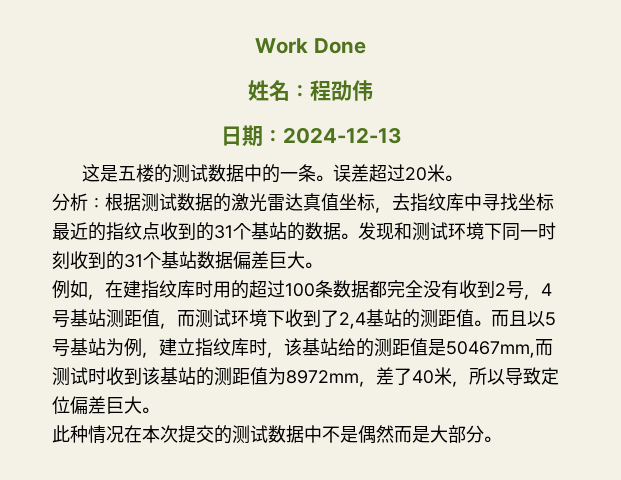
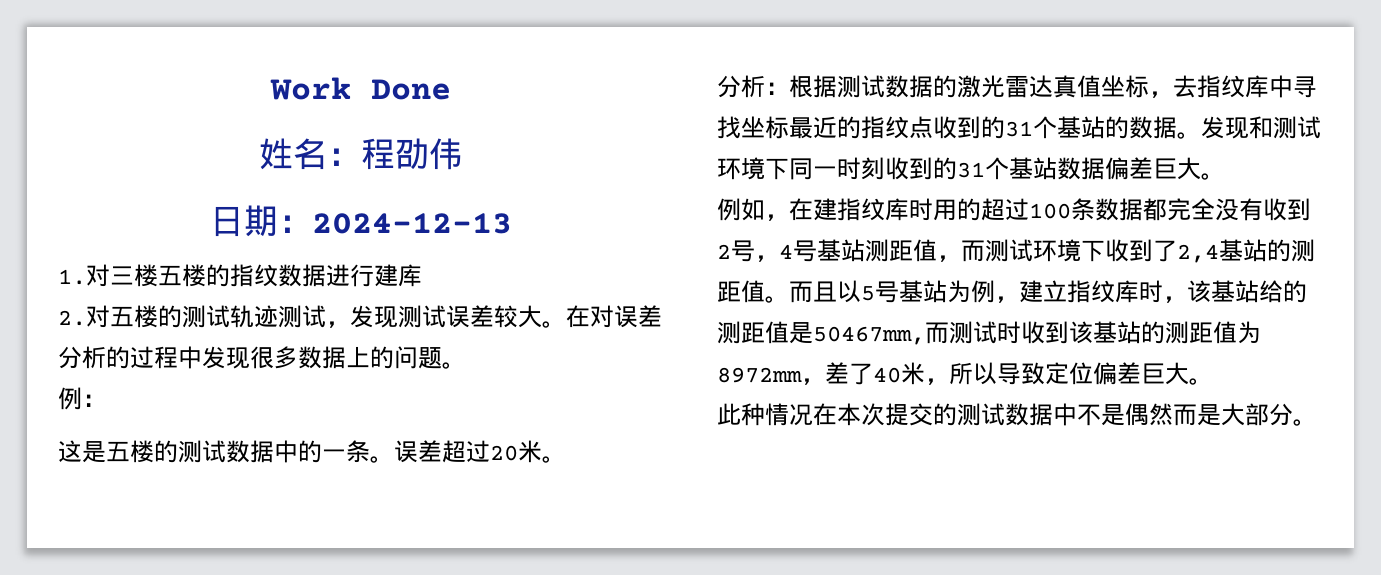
+ 1.对三楼五楼的指纹数据进行建库
+ 2.对五楼的测试轨迹测试，发现测试误差较大。在对误差分析的过程中发现很多数据上的问题。
+ 例：

